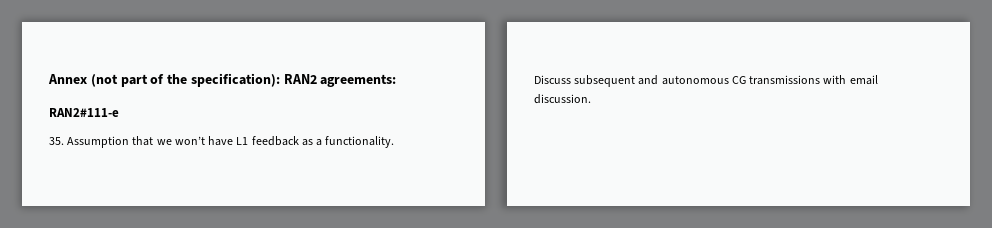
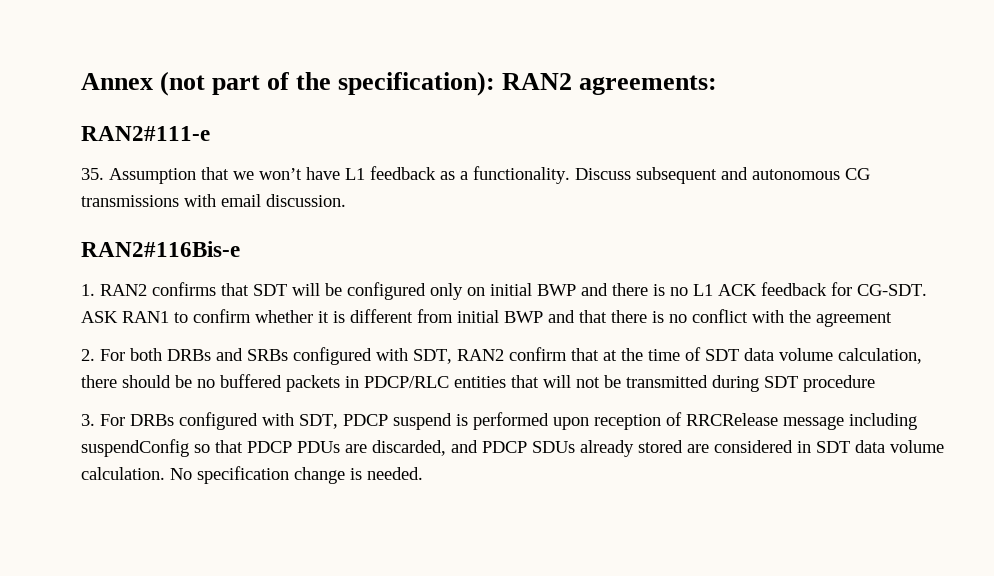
+ RAN2#116Bis-e
+ 1. RAN2 confirms that SDT will be configured only on initial BWP and there is no L1 ACK feedback for CG-SDT. ASK RAN1 to confirm whether it is different from initial BWP and that there is no conflict with the agreement
+ 2. For both DRBs and SRBs configured with SDT, RAN2 confirm that at the time of SDT data volume calculation, there should be no buffered packets in PDCP/RLC entities that will not be transmitted during SDT procedure
+ 3. For DRBs configured with SDT, PDCP suspend is performed upon reception of RRCRelease message including suspendConfig so that PDCP PDUs are discarded, and PDCP SDUs already stored are considered in SDT data volume calculation. No specification change is needed.

